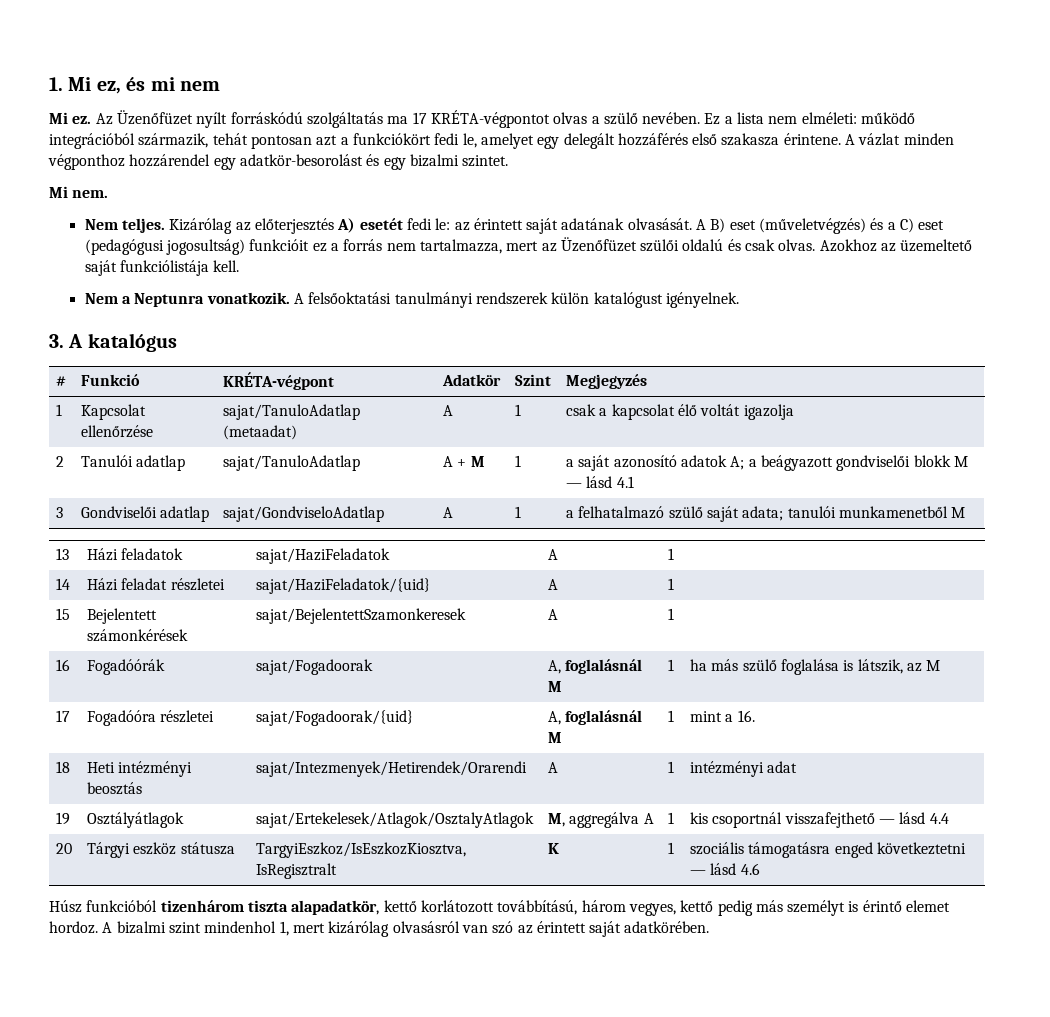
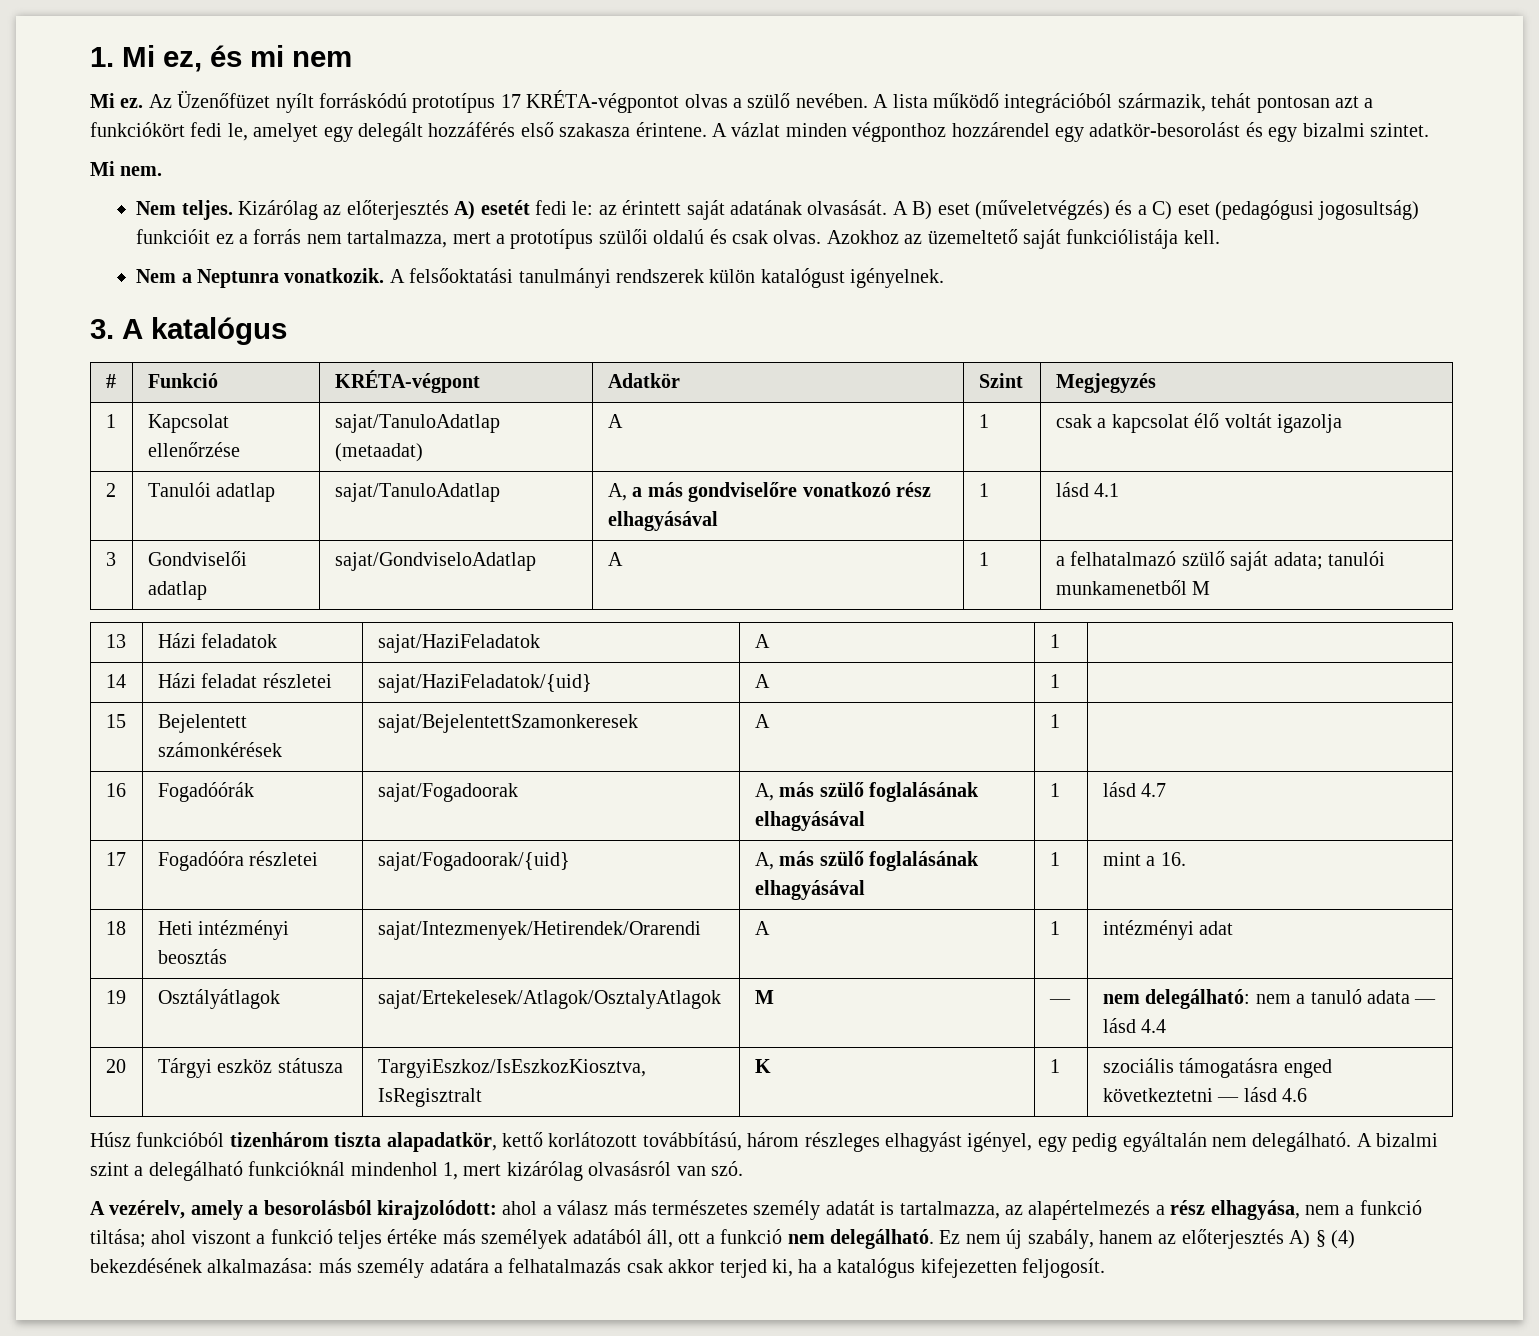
- Az Üzenőfüzet nyílt forráskódú szolgáltatás ma 17 KRÉTA-végpontot olvas a szülő nevében.
+ Az Üzenőfüzet nyílt forráskódú prototípus 17 KRÉTA-végpontot olvas a szülő nevében.
- Ez a lista nem elméleti: működő integrációból származik, tehát pontosan azt a funkciókört fedi le, amelyet egy delegált hozzáférés első szakasza érintene.
+ A lista működő integrációból származik, tehát pontosan azt a funkciókört fedi le, amelyet egy delegált hozzáférés első szakasza érintene.
- A B) eset (műveletvégzés) és a C) eset (pedagógusi jogosultság) funkcióit ez a forrás nem tartalmazza, mert az Üzenőfüzet szülői oldalú és csak olvas.
+ A B) eset (műveletvégzés) és a C) eset (pedagógusi jogosultság) funkcióit ez a forrás nem tartalmazza, mert a prototípus szülői oldalú és csak olvas.
- 2 | Tanulói adatlap | sajat/TanuloAdatlap | A + M | 1 | a saját azonosító adatok A; a beágyazott gondviselői blokk M — lásd 4.1
+ 2 | Tanulói adatlap | sajat/TanuloAdatlap | A, a más gondviselőre vonatkozó rész elhagyásával | 1 | lásd 4.1
- 16 | Fogadóórák | sajat/Fogadoorak | A, foglalásnál M | 1 | ha más szülő foglalása is látszik, az M
+ 16 | Fogadóórák | sajat/Fogadoorak | A, más szülő foglalásának elhagyásával | 1 | lásd 4.7
- 17 | Fogadóóra részletei | sajat/Fogadoorak/{uid} | A, foglalásnál M | 1 | mint a 16.
+ 17 | Fogadóóra részletei | sajat/Fogadoorak/{uid} | A, más szülő foglalásának elhagyásával | 1 | mint a 16.
- 19 | Osztályátlagok | sajat/Ertekelesek/Atlagok/OsztalyAtlagok | M, aggregálva A | 1 | kis csoportnál visszafejthető — lásd 4.4
+ 19 | Osztályátlagok | sajat/Ertekelesek/Atlagok/OsztalyAtlagok | M | — | nem delegálható: nem a tanuló adata — lásd 4.4
- Húsz funkcióból tizenhárom tiszta alapadatkör, kettő korlátozott továbbítású, három vegyes, kettő pedig más személyt is érintő elemet hordoz. A bizalmi szint mindenhol 1, mert kizárólag olvasásról van szó az érintett saját adatkörében.
+ Húsz funkcióból tizenhárom tiszta alapadatkör, kettő korlátozott továbbítású, három részleges elhagyást igényel, egy pedig egyáltalán nem delegálható. A bizalmi szint a delegálható funkcióknál mindenhol 1, mert kizárólag olvasásról van szó.
+ A vezérelv, amely a besorolásból kirajzolódott: ahol a válasz más természetes személy adatát is tartalmazza, az alapértelmezés a rész elhagyása, nem a funkció tiltása; ahol viszont a funkció teljes értéke más személyek adatából áll, ott a funkció nem delegálható. Ez nem új szabály, hanem az előterjesztés A) § (4) bekezdésének alkalmazása: más személy adatára a felhatalmazás csak akkor terjed ki, ha a katalógus kifejezetten feljogosít.

